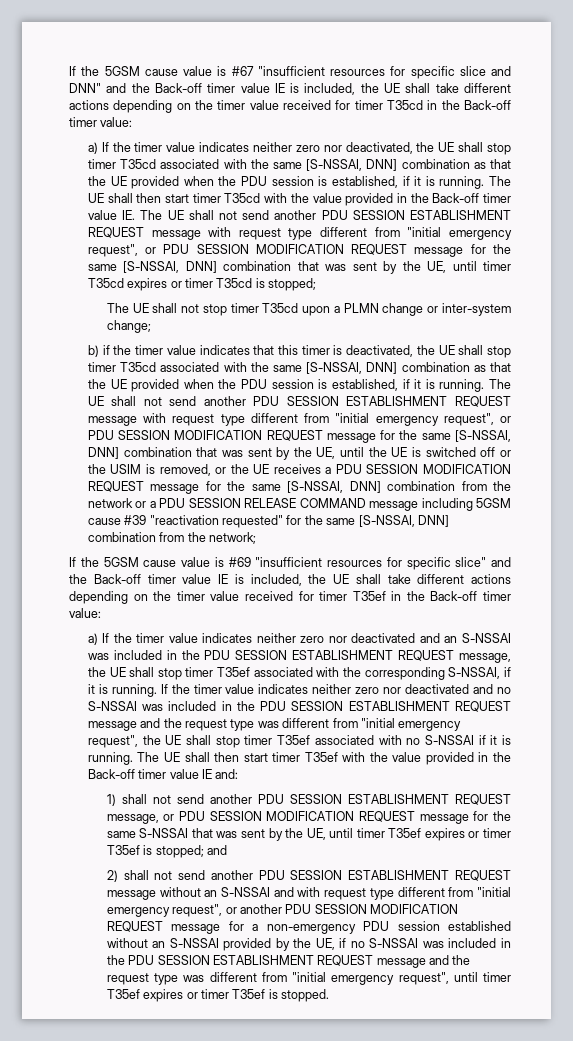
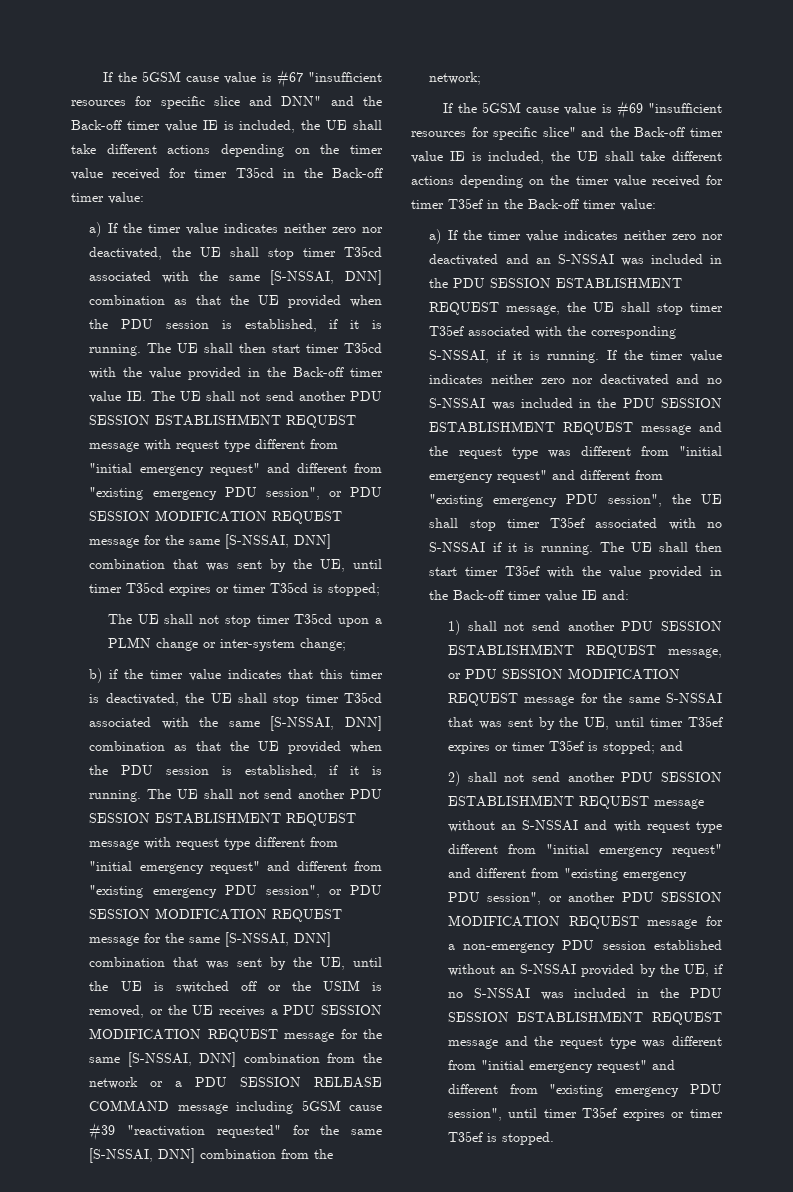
- The UE shall then start timer T35cd with the value provided in the Back-off timer value IE. The UE shall not send another PDU SESSION ESTABLISHMENT REQUEST message with request type different from "initial emergency request", or PDU SESSION MODIFICATION REQUEST message for the same [S-NSSAI, DNN] combination that was sent by the UE, until timer T35cd expires or timer T35cd is stopped;
+ The UE shall then start timer T35cd with the value provided in the Back-off timer value IE. The UE shall not send another PDU SESSION ESTABLISHMENT REQUEST message with request type different from "initial emergency request" and different from "existing emergency PDU session", or PDU SESSION MODIFICATION REQUEST message for the same [S-NSSAI, DNN] combination that was sent by the UE, until timer T35cd expires or timer T35cd is stopped;
- The UE shall not send another PDU SESSION ESTABLISHMENT REQUEST message with request type different from "initial emergency request", or PDU SESSION MODIFICATION REQUEST message for the same [S-NSSAI, DNN] combination that was sent by the UE, until the UE is switched off or the USIM is removed, or the UE receives a PDU SESSION MODIFICATION REQUEST message for the same [S-NSSAI, DNN] combination from the network or a PDU SESSION RELEASE COMMAND message including 5GSM cause #39 "reactivation requested" for the same [S-NSSAI, DNN] combination from the network;
+ The UE shall not send another PDU SESSION ESTABLISHMENT REQUEST message with request type different from "initial emergency request" and different from "existing emergency PDU session", or PDU SESSION MODIFICATION REQUEST message for the same [S-NSSAI, DNN] combination that was sent by the UE, until the UE is switched off or the USIM is removed, or the UE receives a PDU SESSION MODIFICATION REQUEST message for the same [S-NSSAI, DNN] combination from the network or a PDU SESSION RELEASE COMMAND message including 5GSM cause #39 "reactivation requested" for the same [S-NSSAI, DNN] combination from the network;
- If the timer value indicates neither zero nor deactivated and no S-NSSAI was included in the PDU SESSION ESTABLISHMENT REQUEST message and the request type was different from "initial emergency request", the UE shall stop timer T35ef associated with no S-NSSAI if it is running.
+ If the timer value indicates neither zero nor deactivated and no S-NSSAI was included in the PDU SESSION ESTABLISHMENT REQUEST message and the request type was different from "initial emergency request" and different from "existing emergency PDU session", the UE shall stop timer T35ef associated with no S-NSSAI if it is running.
- 2) shall not send another PDU SESSION ESTABLISHMENT REQUEST message without an S-NSSAI and with request type different from "initial emergency request", or another PDU SESSION MODIFICATION REQUEST message for a non-emergency PDU session established without an S-NSSAI provided by the UE, if no S-NSSAI was included in the PDU SESSION ESTABLISHMENT REQUEST message and the request type was different from "initial emergency request", until timer T35ef expires or timer T35ef is stopped.
+ 2) shall not send another PDU SESSION ESTABLISHMENT REQUEST message without an S-NSSAI and with request type different from "initial emergency request" and different from "existing emergency PDU session", or another PDU SESSION MODIFICATION REQUEST message for a non-emergency PDU session established without an S-NSSAI provided by the UE, if no S-NSSAI was included in the PDU SESSION ESTABLISHMENT REQUEST message and the request type was different from "initial emergency request" and different from "existing emergency PDU session", until timer T35ef expires or timer T35ef is stopped.

